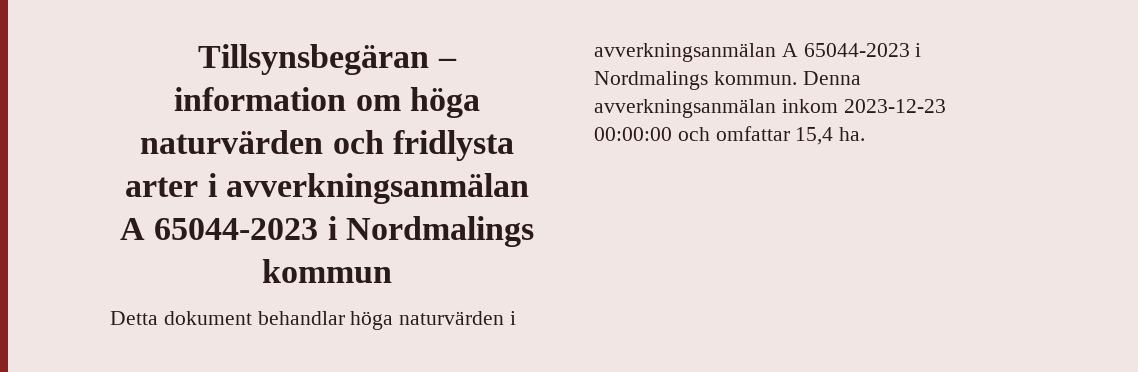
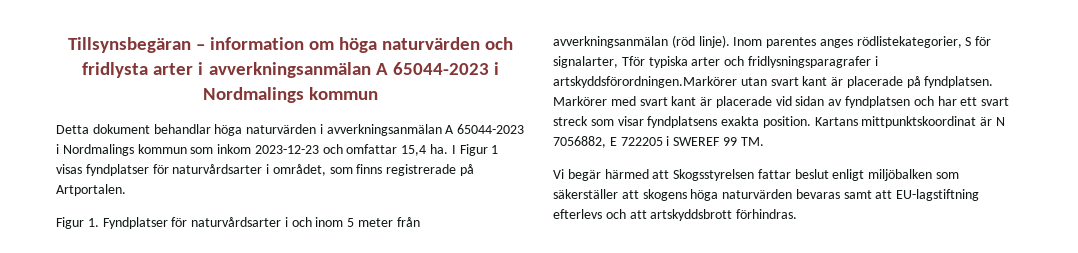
- Detta dokument behandlar höga naturvärden i avverkningsanmälan A 65044-2023 i Nordmalings kommun. Denna avverkningsanmälan inkom 2023-12-23 00:00:00 och omfattar 15,4 ha.
+ Detta dokument behandlar höga naturvärden i avverkningsanmälan A 65044-2023 i Nordmalings kommun som inkom 2023-12-23 och omfattar 15,4 ha.
+ I Figur 1 visas fyndplatser för naturvårdsarter i området, som finns registrerade på Artportalen.
+ Figur 1. Fyndplatser för naturvårdsarter i och inom 5 meter från avverkningsanmälan (röd linje). Inom parentes anges rödlistekategorier, S för signalarter, Tför typiska arter och fridlysningsparagrafer i artskyddsförordningen.Markörer utan svart kant är placerade på fyndplatsen. Markörer med svart kant är placerade vid sidan av fyndplatsen och har ett svart streck som visar fyndplatsens exakta position. Kartans mittpunktskoordinat är N 7056882, E 722205 i SWEREF 99 TM.
+ Vi begär härmed att Skogsstyrelsen fattar beslut enligt miljöbalken som säkerställer att skogens höga naturvärden bevaras samt att EU-lagstiftning efterlevs och att artskyddsbrott förhindras.

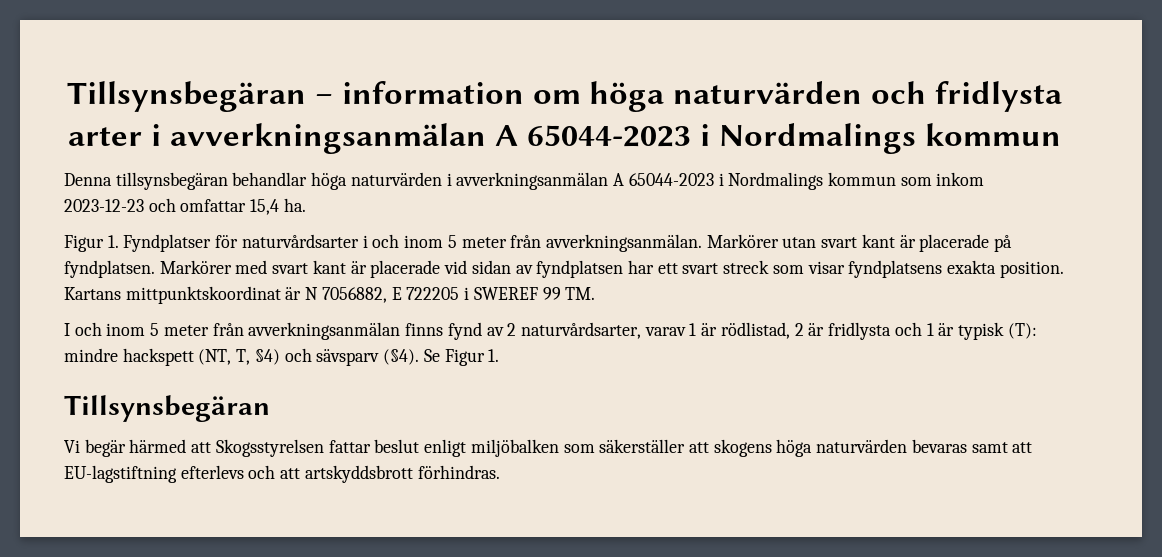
- Detta dokument behandlar höga naturvärden i avverkningsanmälan A 65044-2023 i Nordmalings kommun som inkom 2023-12-23 och omfattar 15,4 ha. I Figur 1 visas fyndplatser för naturvårdsarter i området, som finns registrerade på Artportalen.
+ Denna tillsynsbegäran behandlar höga naturvärden i avverkningsanmälan A 65044-2023 i Nordmalings kommun som inkom 2023-12-23 och omfattar 15,4 ha.
- Figur 1. Fyndplatser för naturvårdsarter i och inom 5 meter från avverkningsanmälan (röd linje). Inom parentes anges rödlistekategorier, S för signalarter, Tför typiska arter och fridlysningsparagrafer i artskyddsförordningen.Markörer utan svart kant är placerade på fyndplatsen.
+ Figur 1. Fyndplatser för naturvårdsarter i och inom 5 meter från avverkningsanmälan. Markörer utan svart kant är placerade på fyndplatsen.
- Markörer med svart kant är placerade vid sidan av fyndplatsen och har ett svart streck som visar fyndplatsens exakta position.
+ Markörer med svart kant är placerade vid sidan av fyndplatsen har ett svart streck som visar fyndplatsens exakta position.
+ I och inom 5 meter från avverkningsanmälan finns fynd av 2 naturvårdsarter, varav 1 är rödlistad, 2 är fridlysta och 1 är typisk (T): mindre hackspett (NT, T, §4) och sävsparv (§4). Se Figur 1.
+ Tillsynsbegäran

